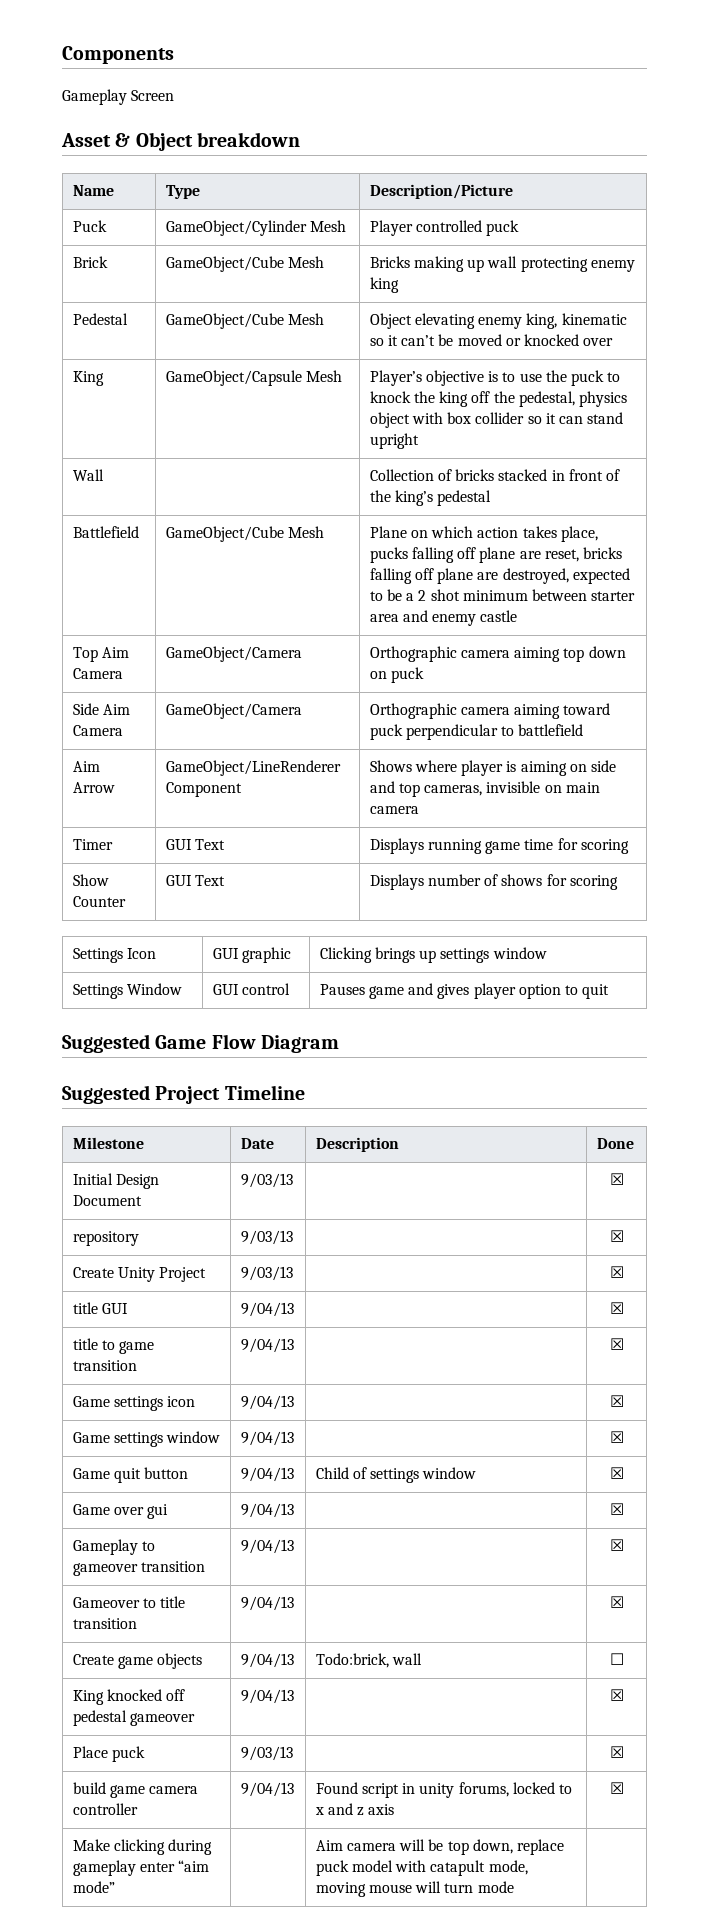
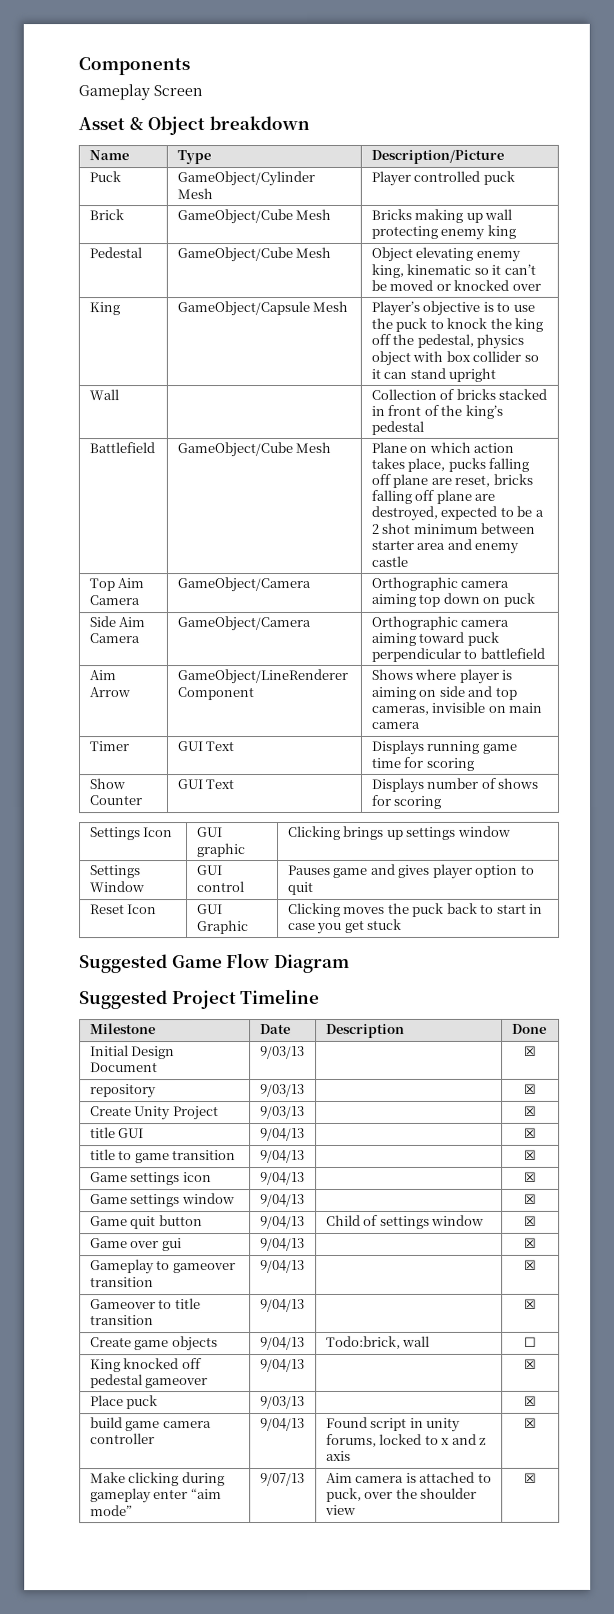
+ Reset Icon | GUI Graphic | Clicking moves the puck back to start in case you get stuck
- Make clicking during gameplay enter “aim mode” | | Aim camera will be top down, replace puck model with catapult mode, moving mouse will turn mode |
+ Make clicking during gameplay enter “aim mode” | 9/07/13 | Aim camera is attached to puck, over the shoulder view | ☒

